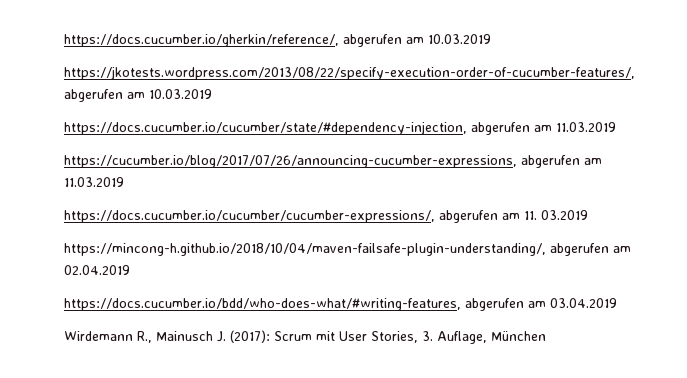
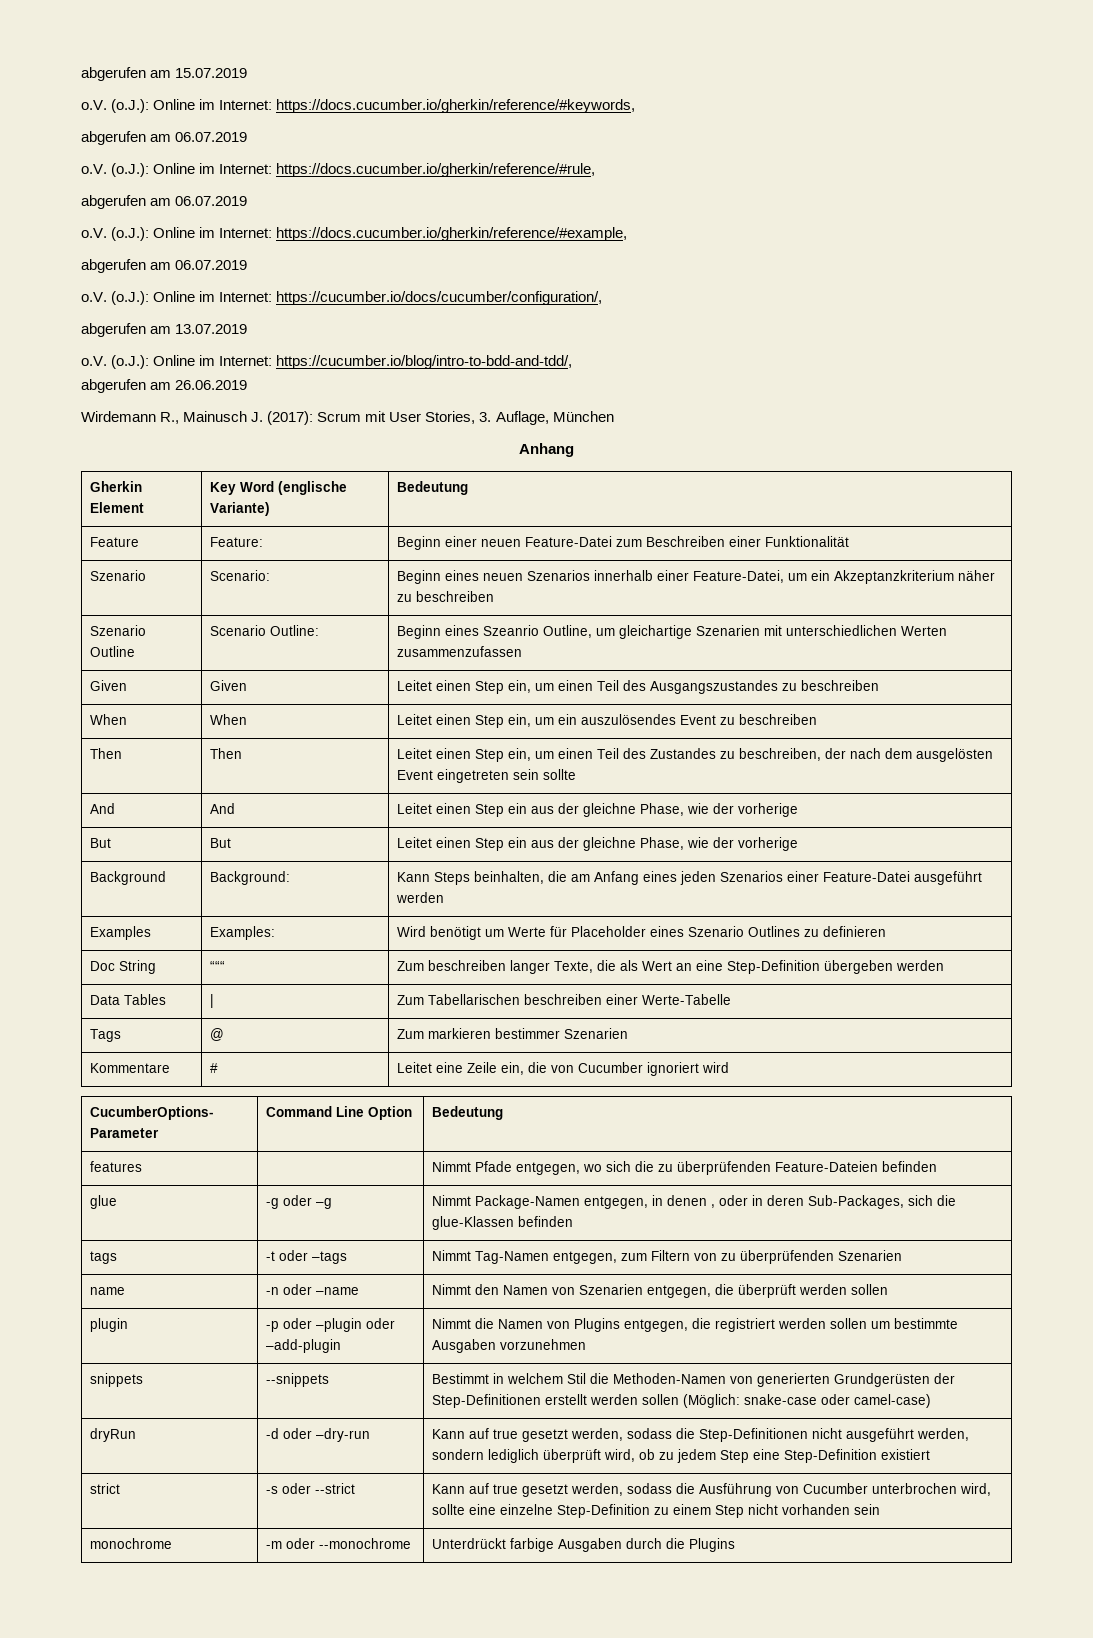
- https://docs.cucumber.io/gherkin/reference/, abgerufen am 10.03.2019
- https://jkotests.wordpress.com/2013/08/22/specify-execution-order-of-cucumber-features/, abgerufen am 10.03.2019
- https://docs.cucumber.io/cucumber/state/#dependency-injection, abgerufen am 11.03.2019
- https://cucumber.io/blog/2017/07/26/announcing-cucumber-expressions, abgerufen am 11.03.2019
- https://docs.cucumber.io/cucumber/cucumber-expressions/, abgerufen am 11. 03.2019
- https://mincong-h.github.io/2018/10/04/maven-failsafe-plugin-understanding/, abgerufen am 02.04.2019
- https://docs.cucumber.io/bdd/who-does-what/#writing-features, abgerufen am 03.04.2019
+ abgerufen am 15.07.2019
+ o.V. (o.J.): Online im Internet: https://docs.cucumber.io/gherkin/reference/#keywords,
+ abgerufen am 06.07.2019
+ o.V. (o.J.): Online im Internet: https://docs.cucumber.io/gherkin/reference/#rule,
+ abgerufen am 06.07.2019
+ o.V. (o.J.): Online im Internet: https://docs.cucumber.io/gherkin/reference/#example,
+ abgerufen am 06.07.2019
+ o.V. (o.J.): Online im Internet: https://cucumber.io/docs/cucumber/configuration/,
+ abgerufen am 13.07.2019
+ o.V. (o.J.): Online im Internet: https://cucumber.io/blog/intro-to-bdd-and-tdd/,
+ abgerufen am 26.06.2019
+ Anhang
+ Gherkin Element | Key Word (englische Variante) | Bedeutung
+ Feature | Feature: | Beginn einer neuen Feature-Datei zum Beschreiben einer Funktionalität
+ Szenario | Scenario: | Beginn eines neuen Szenarios innerhalb einer Feature-Datei, um ein Akzeptanzkriterium näher zu beschreiben
+ Szenario Outline | Scenario Outline: | Beginn eines Szeanrio Outline, um gleichartige Szenarien mit unterschiedlichen Werten zusammenzufassen
+ Given | Given | Leitet einen Step ein, um einen Teil des Ausgangszustandes zu beschreiben
+ When | When | Leitet einen Step ein, um ein auszulösendes Event zu beschreiben
+ Then | Then | Leitet einen Step ein, um einen Teil des Zustandes zu beschreiben, der nach dem ausgelösten Event eingetreten sein sollte
+ And | And | Leitet einen Step ein aus der gleichne Phase, wie der vorherige
+ But | But | Leitet einen Step ein aus der gleichne Phase, wie der vorherige
+ Background | Background: | Kann Steps beinhalten, die am Anfang eines jeden Szenarios einer Feature-Datei ausgeführt werden
+ Examples | Examples: | Wird benötigt um Werte für Placeholder eines Szenario Outlines zu definieren
+ Doc String | “““ | Zum beschreiben langer Texte, die als Wert an eine Step-Definition übergeben werden
+ Data Tables | | | Zum Tabellarischen beschreiben einer Werte-Tabelle
+ Tags | @ | Zum markieren bestimmer Szenarien
+ Kommentare | # | Leitet eine Zeile ein, die von Cucumber ignoriert wird
+ CucumberOptions- Parameter | Command Line Option | Bedeutung
+ features | | Nimmt Pfade entgegen, wo sich die zu überprüfenden Feature-Dateien befinden
+ glue | -g oder –g | Nimmt Package-Namen entgegen, in denen , oder in deren Sub-Packages, sich die glue-Klassen befinden
+ tags | -t oder –tags | Nimmt Tag-Namen entgegen, zum Filtern von zu überprüfenden Szenarien
+ name | -n oder –name | Nimmt den Namen von Szenarien entgegen, die überprüft werden sollen
+ plugin | -p oder –plugin oder –add-plugin | Nimmt die Namen von Plugins entgegen, die registriert werden sollen um bestimmte Ausgaben vorzunehmen
+ snippets | --snippets | Bestimmt in welchem Stil die Methoden-Namen von generierten Grundgerüsten der Step-Definitionen erstellt werden sollen (Möglich: snake-case oder camel-case)
+ dryRun | -d oder –dry-run | Kann auf true gesetzt werden, sodass die Step-Definitionen nicht ausgeführt werden, sondern lediglich überprüft wird, ob zu jedem Step eine Step-Definition existiert
+ strict | -s oder --strict | Kann auf true gesetzt werden, sodass die Ausführung von Cucumber unterbrochen wird, sollte eine einzelne Step-Definition zu einem Step nicht vorhanden sein
+ monochrome | -m oder --monochrome | Unterdrückt farbige Ausgaben durch die Plugins

